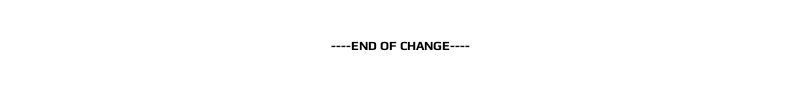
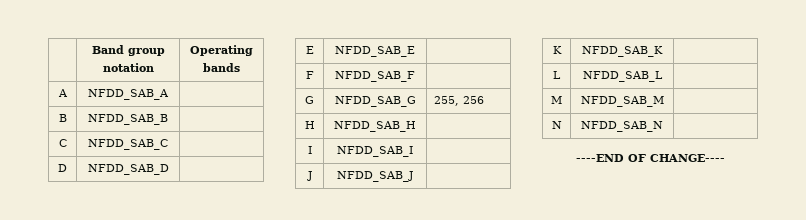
+ | Band group notation | Operating bands
+ A | NFDD_SAB_A |
+ B | NFDD_SAB_B |
+ C | NFDD_SAB_C |
+ D | NFDD_SAB_D |
+ E | NFDD_SAB_E |
+ F | NFDD_SAB_F |
+ G | NFDD_SAB_G | 255, 256
+ H | NFDD_SAB_H |
+ I | NFDD_SAB_I |
+ J | NFDD_SAB_J |
+ K | NFDD_SAB_K |
+ L | NFDD_SAB_L |
+ M | NFDD_SAB_M |
+ N | NFDD_SAB_N |

